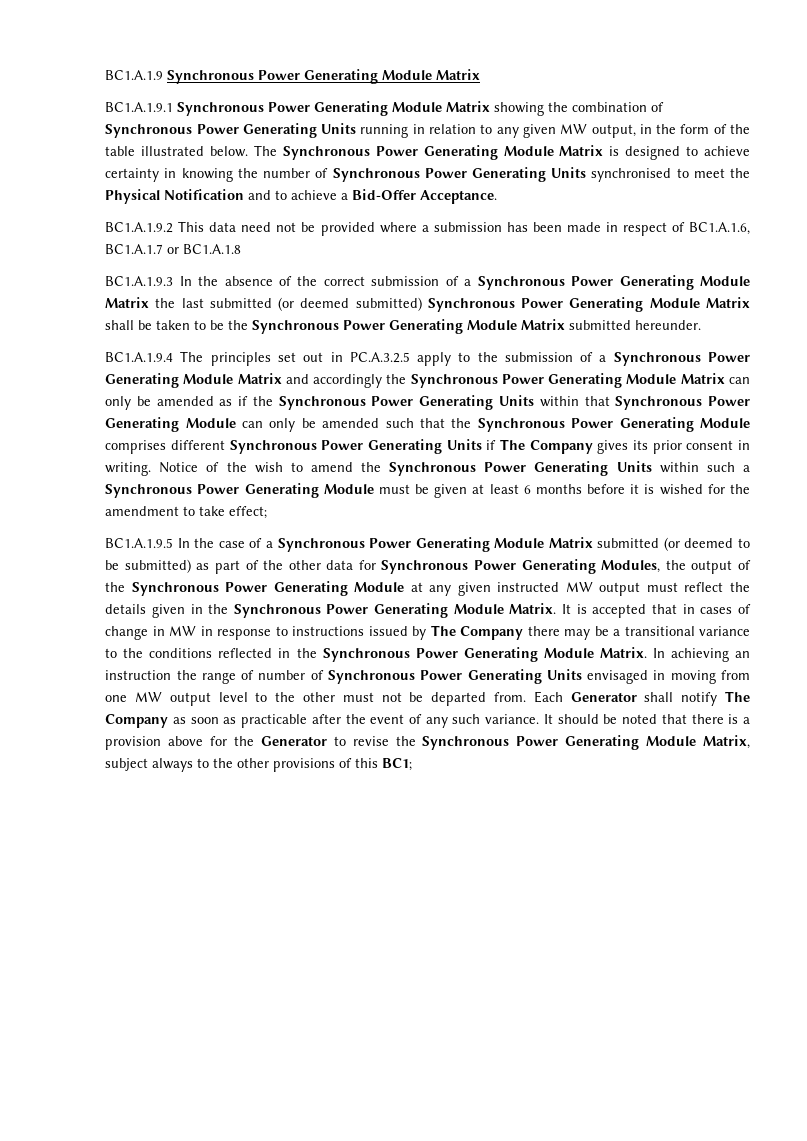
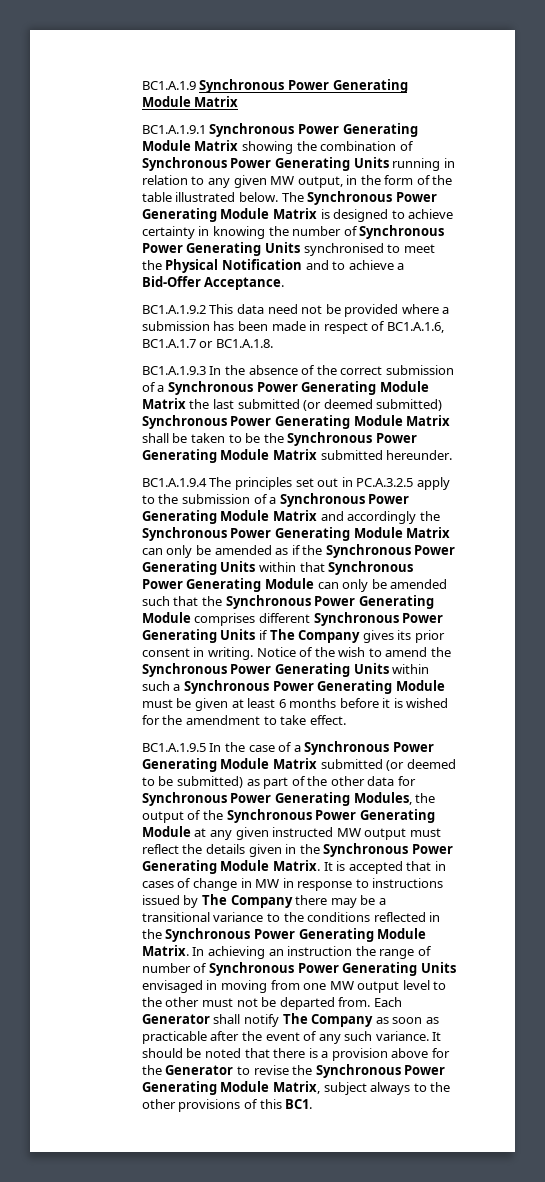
- BC1.A.1.9.2 This data need not be provided where a submission has been made in respect of BC1.A.1.6, BC1.A.1.7 or BC1.A.1.8
+ BC1.A.1.9.2 This data need not be provided where a submission has been made in respect of BC1.A.1.6, BC1.A.1.7 or BC1.A.1.8.
- Notice of the wish to amend the Synchronous Power Generating Units within such a Synchronous Power Generating Module must be given at least 6 months before it is wished for the amendment to take effect;
+ Notice of the wish to amend the Synchronous Power Generating Units within such a Synchronous Power Generating Module must be given at least 6 months before it is wished for the amendment to take effect.
- It should be noted that there is a provision above for the Generator to revise the Synchronous Power Generating Module Matrix, subject always to the other provisions of this BC1;
+ It should be noted that there is a provision above for the Generator to revise the Synchronous Power Generating Module Matrix, subject always to the other provisions of this BC1.

